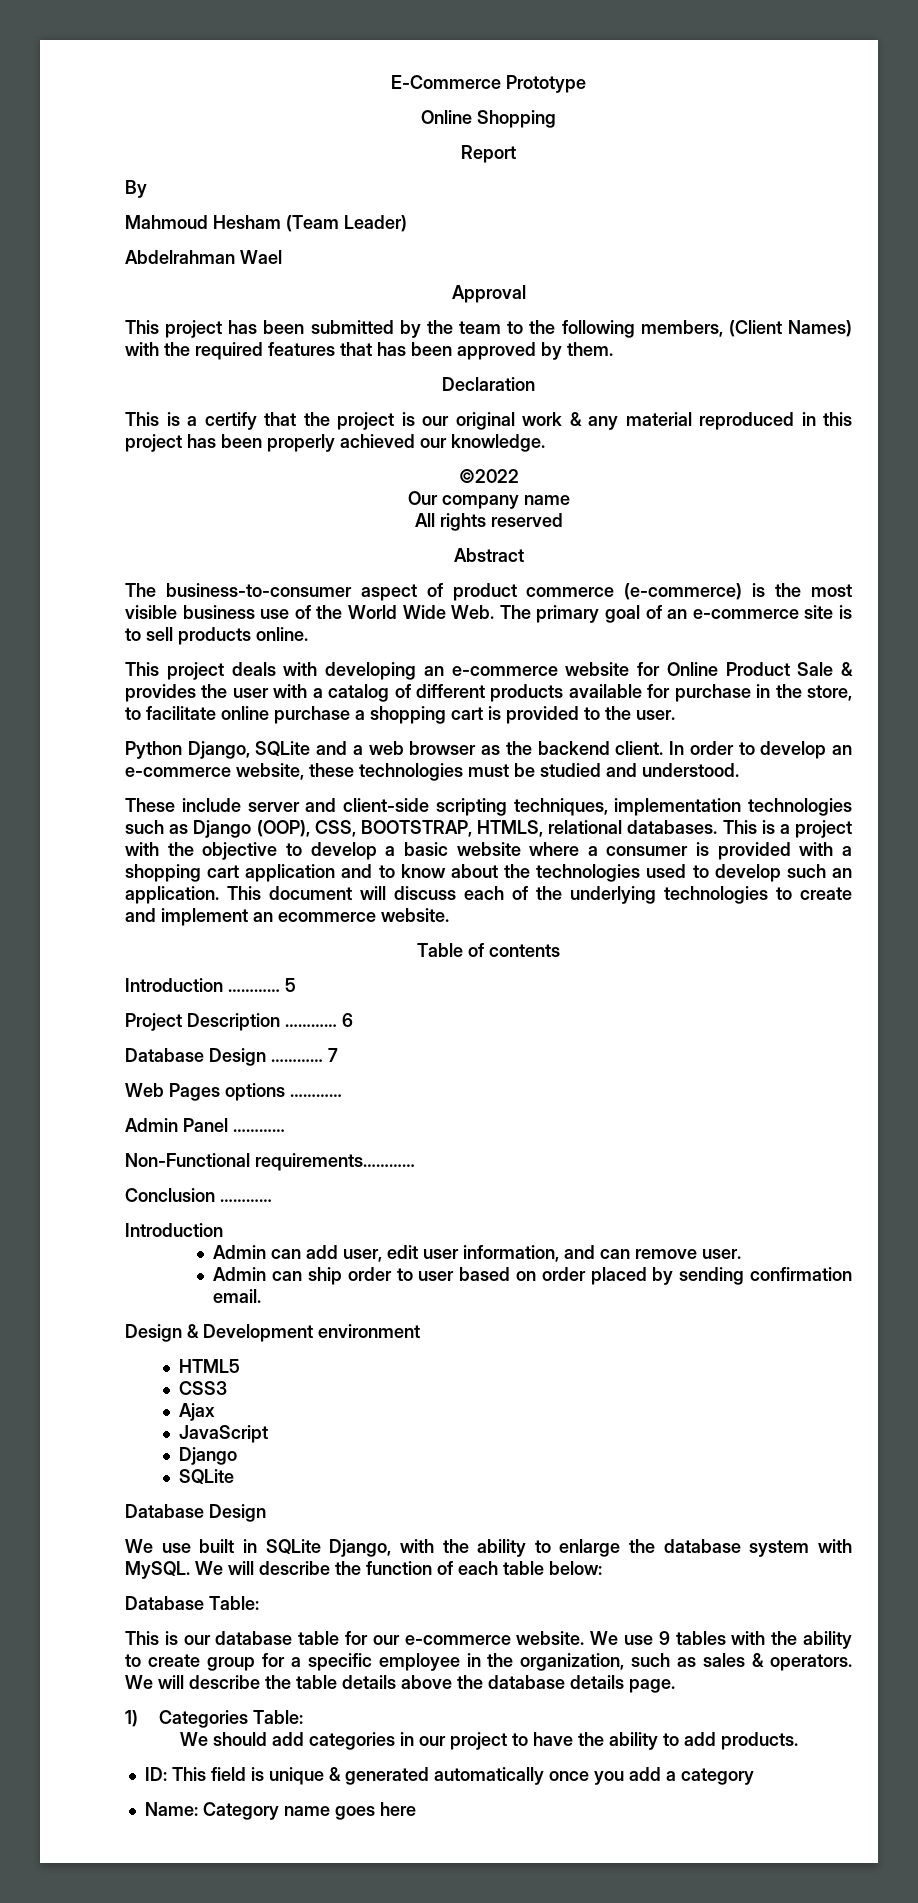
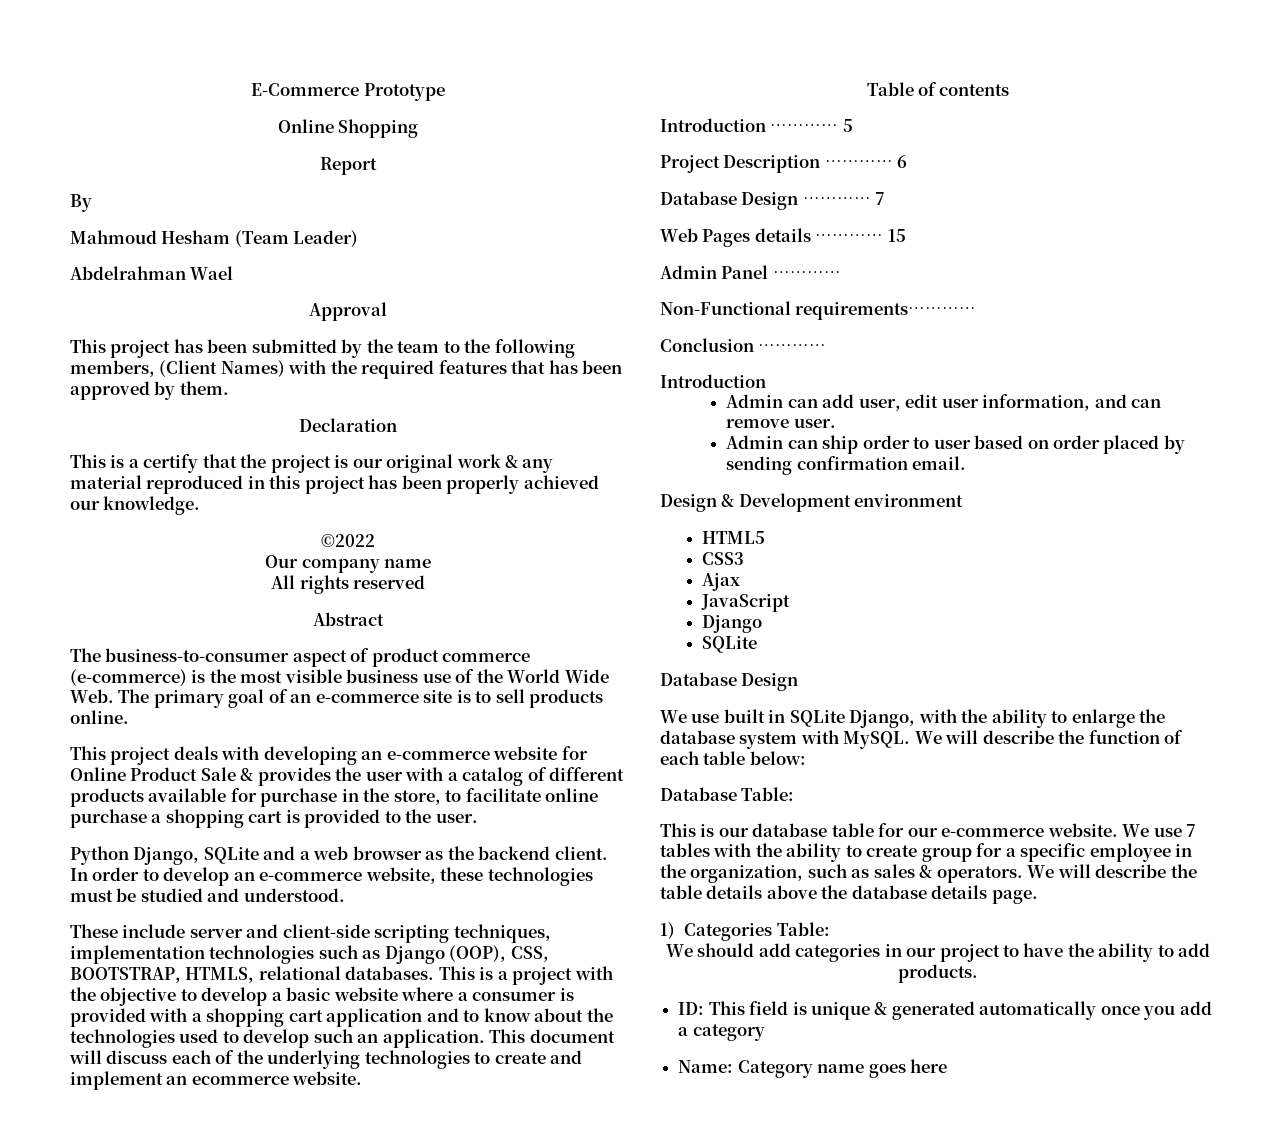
- Web Pages options …………
+ Web Pages details ………… 15
- We use 9 tables with the ability to create group for a specific employee in the organization, such as sales & operators.
+ We use 7 tables with the ability to create group for a specific employee in the organization, such as sales & operators.

